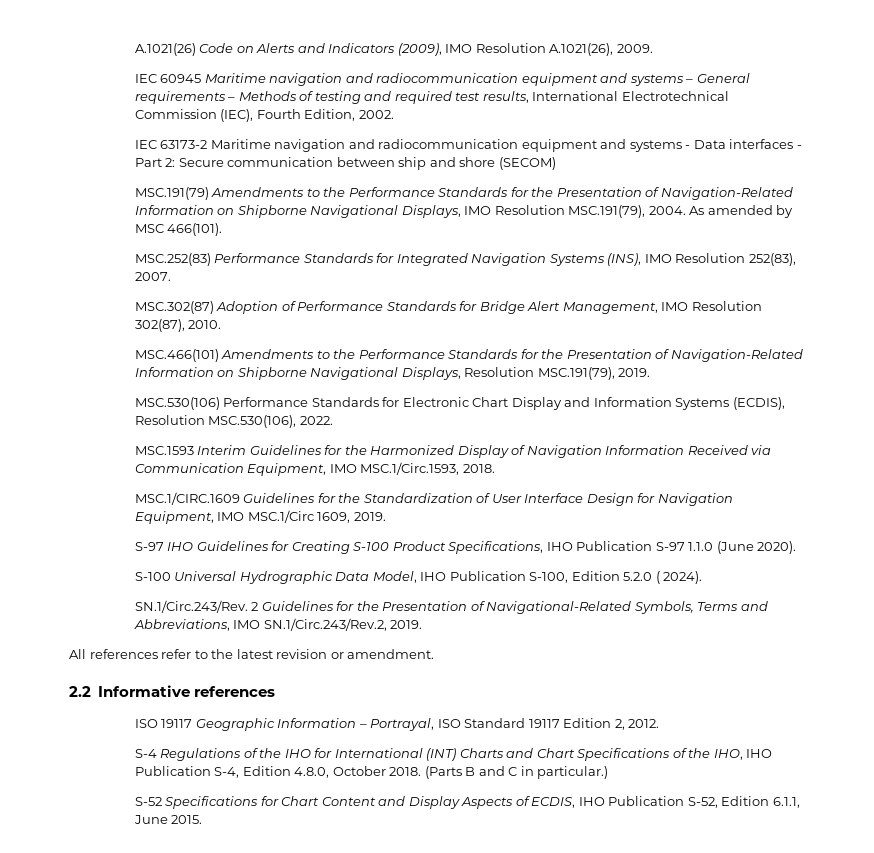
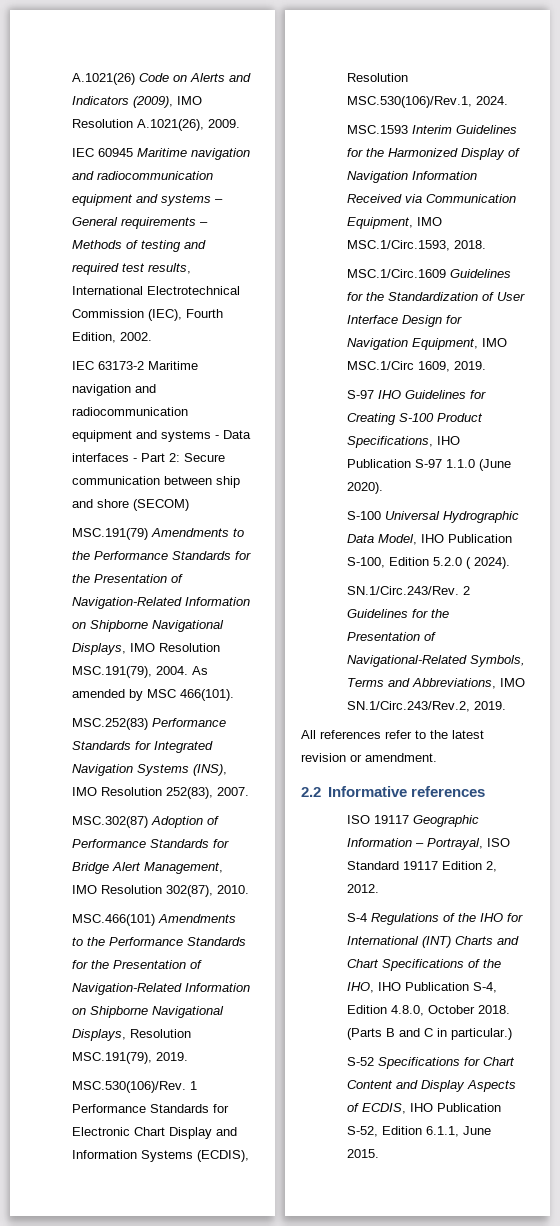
- MSC.530(106) Performance Standards for Electronic Chart Display and Information Systems (ECDIS), Resolution MSC.530(106), 2022.
+ MSC.530(106)/Rev. 1 Performance Standards for Electronic Chart Display and Information Systems (ECDIS), Resolution MSC.530(106)/Rev.1, 2024.
- MSC.1/CIRC.1609 Guidelines for the Standardization of User Interface Design for Navigation Equipment, IMO MSC.1/Circ 1609, 2019.
+ MSC.1/Circ.1609 Guidelines for the Standardization of User Interface Design for Navigation Equipment, IMO MSC.1/Circ 1609, 2019.

